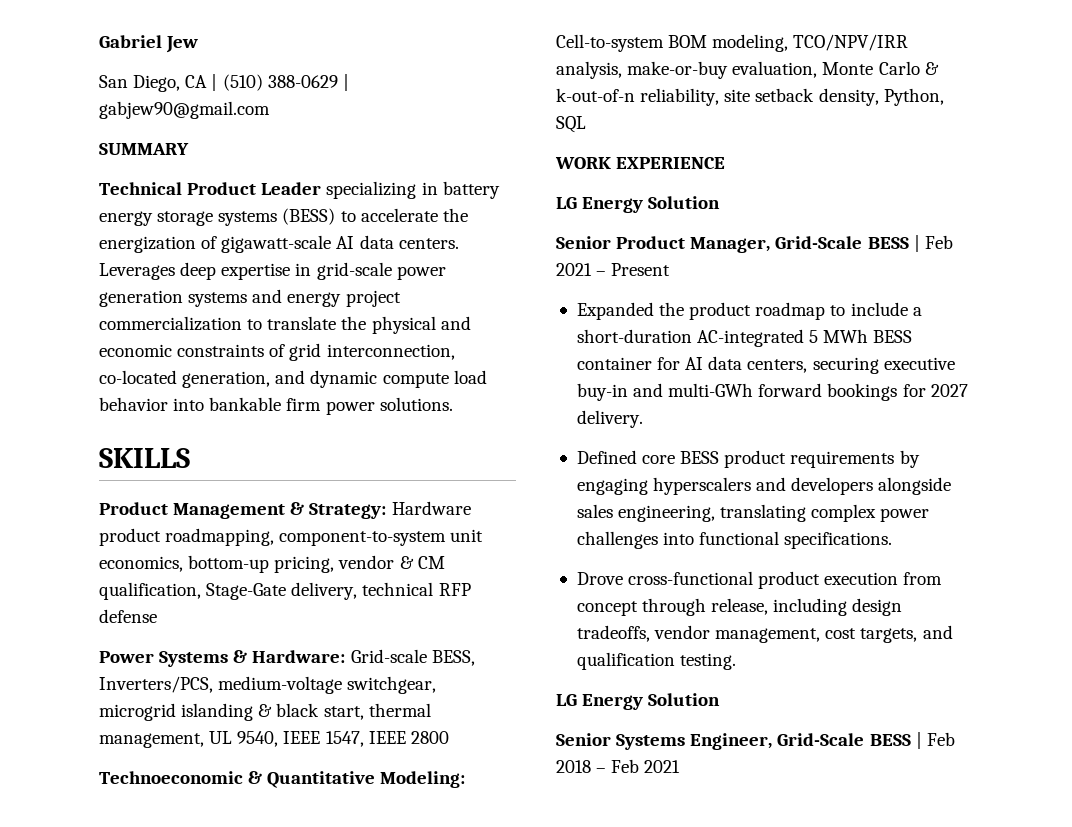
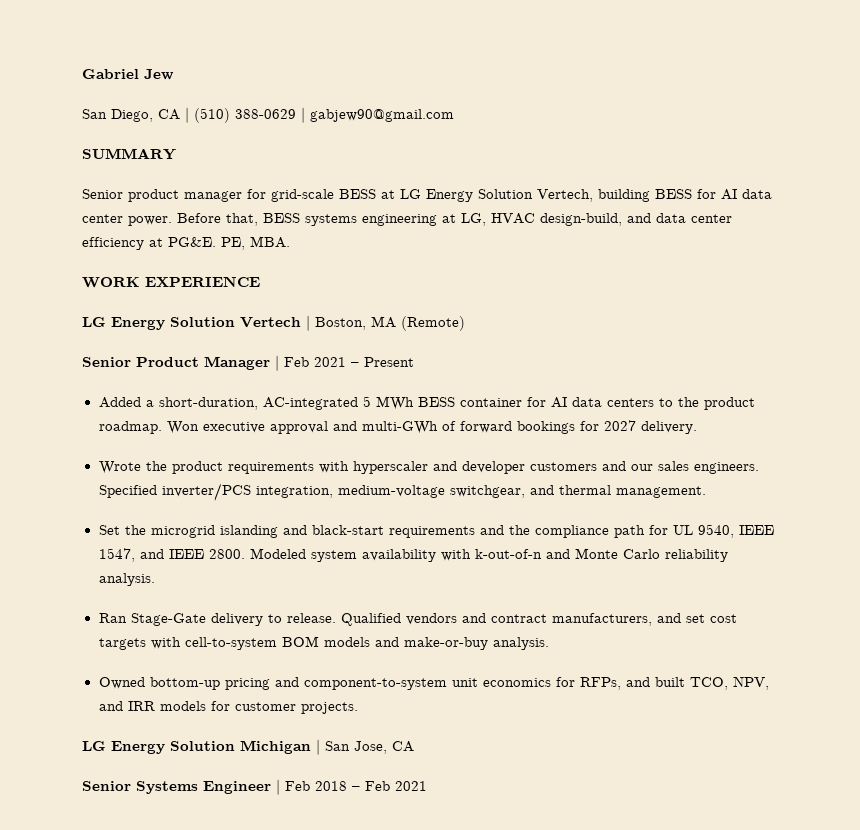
- Technical Product Leader specializing in battery energy storage systems (BESS) to accelerate the energization of gigawatt-scale AI data centers. Leverages deep expertise in grid-scale power generation systems and energy project commercialization to translate the physical and economic constraints of grid interconnection, co-located generation, and dynamic compute load behavior into bankable firm power solutions.
- SKILLS
- Product Management & Strategy: Hardware product roadmapping, component-to-system unit economics, bottom-up pricing, vendor & CM qualification, Stage-Gate delivery, technical RFP defense
- Power Systems & Hardware: Grid-scale BESS, Inverters/PCS, medium-voltage switchgear, microgrid islanding & black start, thermal management, UL 9540, IEEE 1547, IEEE 2800
- Technoeconomic & Quantitative Modeling: Cell-to-system BOM modeling, TCO/NPV/IRR analysis, make-or-buy evaluation, Monte Carlo & k-out-of-n reliability, site setback density, Python, SQL
+ Senior product manager for grid-scale BESS at LG Energy Solution Vertech, building BESS for AI data center power. Before that, BESS systems engineering at LG, HVAC design-build, and data center efficiency at PG&E. PE, MBA.
  WORK EXPERIENCE
- LG Energy Solution
+ LG Energy Solution Vertech | Boston, MA (Remote)
- Senior Product Manager, Grid-Scale BESS | Feb 2021 – Present
+ Senior Product Manager | Feb 2021 – Present
- Expanded the product roadmap to include a short-duration AC-integrated 5 MWh BESS container for AI data centers, securing executive buy-in and multi-GWh forward bookings for 2027 delivery.
+ Added a short-duration, AC-integrated 5 MWh BESS container for AI data centers to the product roadmap. Won executive approval and multi-GWh of forward bookings for 2027 delivery.
- Defined core BESS product requirements by engaging hyperscalers and developers alongside sales engineering, translating complex power challenges into functional specifications.
- Drove cross-functional product execution from concept through release, including design tradeoffs, vendor management, cost targets, and qualification testing.
- LG Energy Solution
+ Wrote the product requirements with hyperscaler and developer customers and our sales engineers. Specified inverter/PCS integration, medium-voltage switchgear, and thermal management.
+ Set the microgrid islanding and black-start requirements and the compliance path for UL 9540, IEEE 1547, and IEEE 2800. Modeled system availability with k‑out‑of‑n and Monte Carlo reliability analysis.
+ Ran Stage-Gate delivery to release. Qualified vendors and contract manufacturers, and set cost targets with cell-to-system BOM models and make-or-buy analysis.
+ Owned bottom-up pricing and component-to-system unit economics for RFPs, and built TCO, NPV, and IRR models for customer projects.
+ LG Energy Solution Michigan | San Jose, CA
- Senior Systems Engineer, Grid-Scale BESS | Feb 2018 – Feb 2021
+ Senior Systems Engineer | Feb 2018 – Feb 2021

